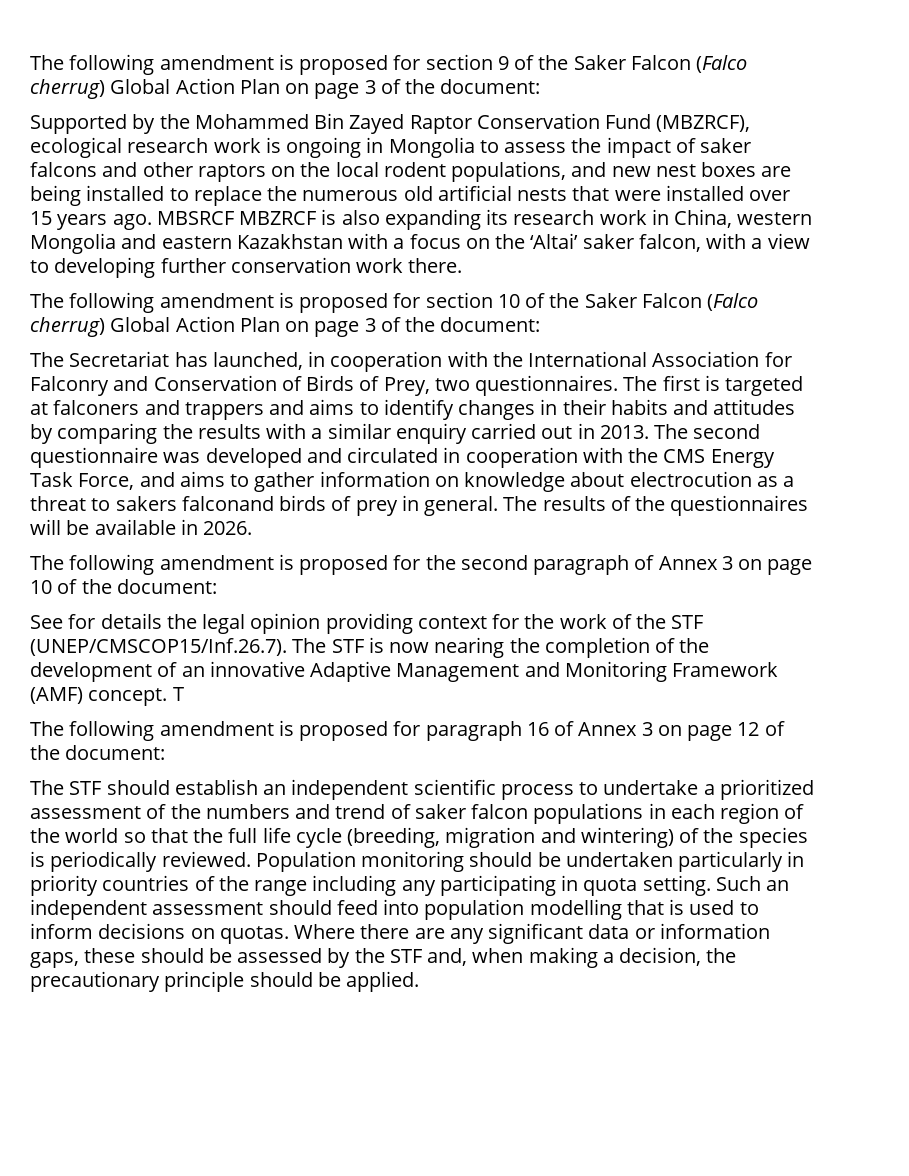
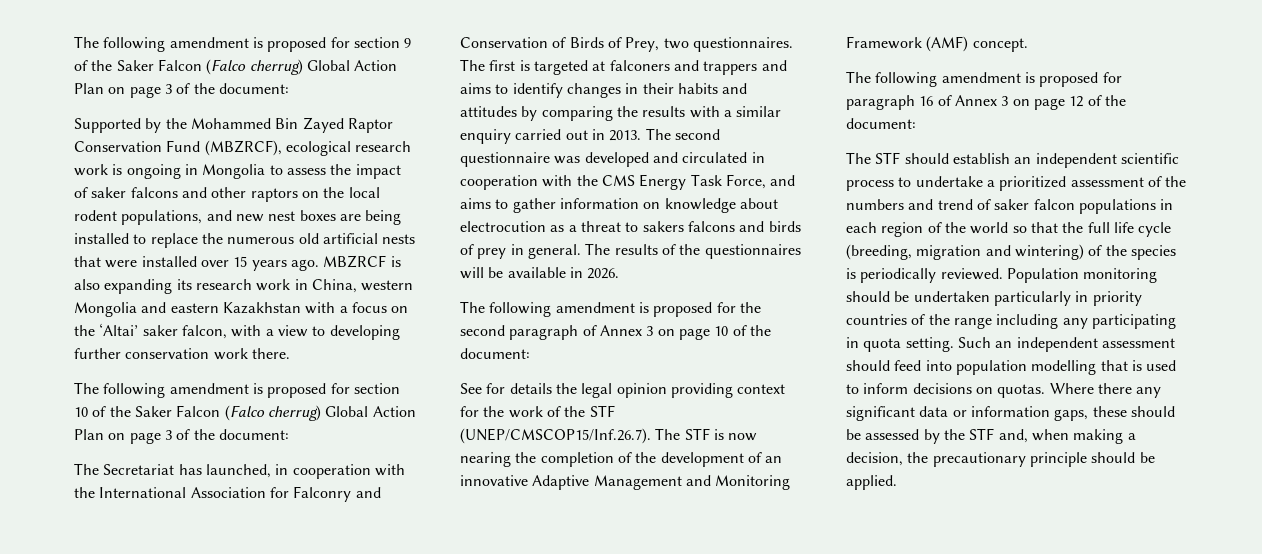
- MBSRCF MBZRCF is also expanding its research work in China, western Mongolia and eastern Kazakhstan with a focus on the ‘Altai’ saker falcon, with a view to developing further conservation work there.
+ MBZRCF is also expanding its research work in China, western Mongolia and eastern Kazakhstan with a focus on the ‘Altai’ saker falcon, with a view to developing further conservation work there.
- The second questionnaire was developed and circulated in cooperation with the CMS Energy Task Force, and aims to gather information on knowledge about electrocution as a threat to sakers falconand birds of prey in general.
+ The second questionnaire was developed and circulated in cooperation with the CMS Energy Task Force, and aims to gather information on knowledge about electrocution as a threat to sakers falcons and birds of prey in general.
- T
- Where there are any significant data or information gaps, these should be assessed by the STF and, when making a decision, the precautionary principle should be applied.
+ Where there any significant data or information gaps, these should be assessed by the STF and, when making a decision, the precautionary principle should be applied.

